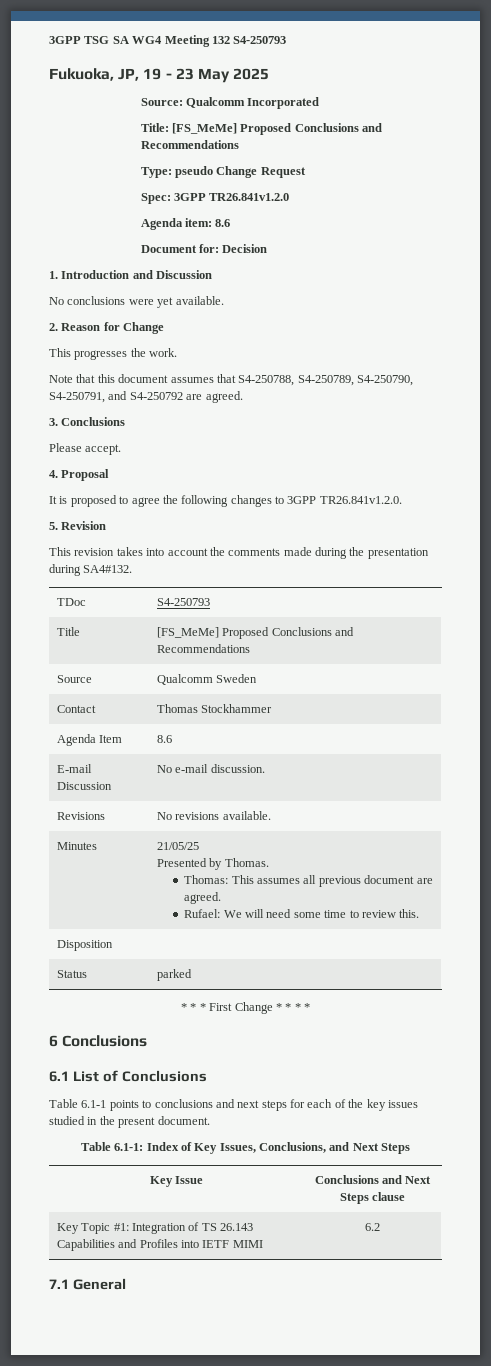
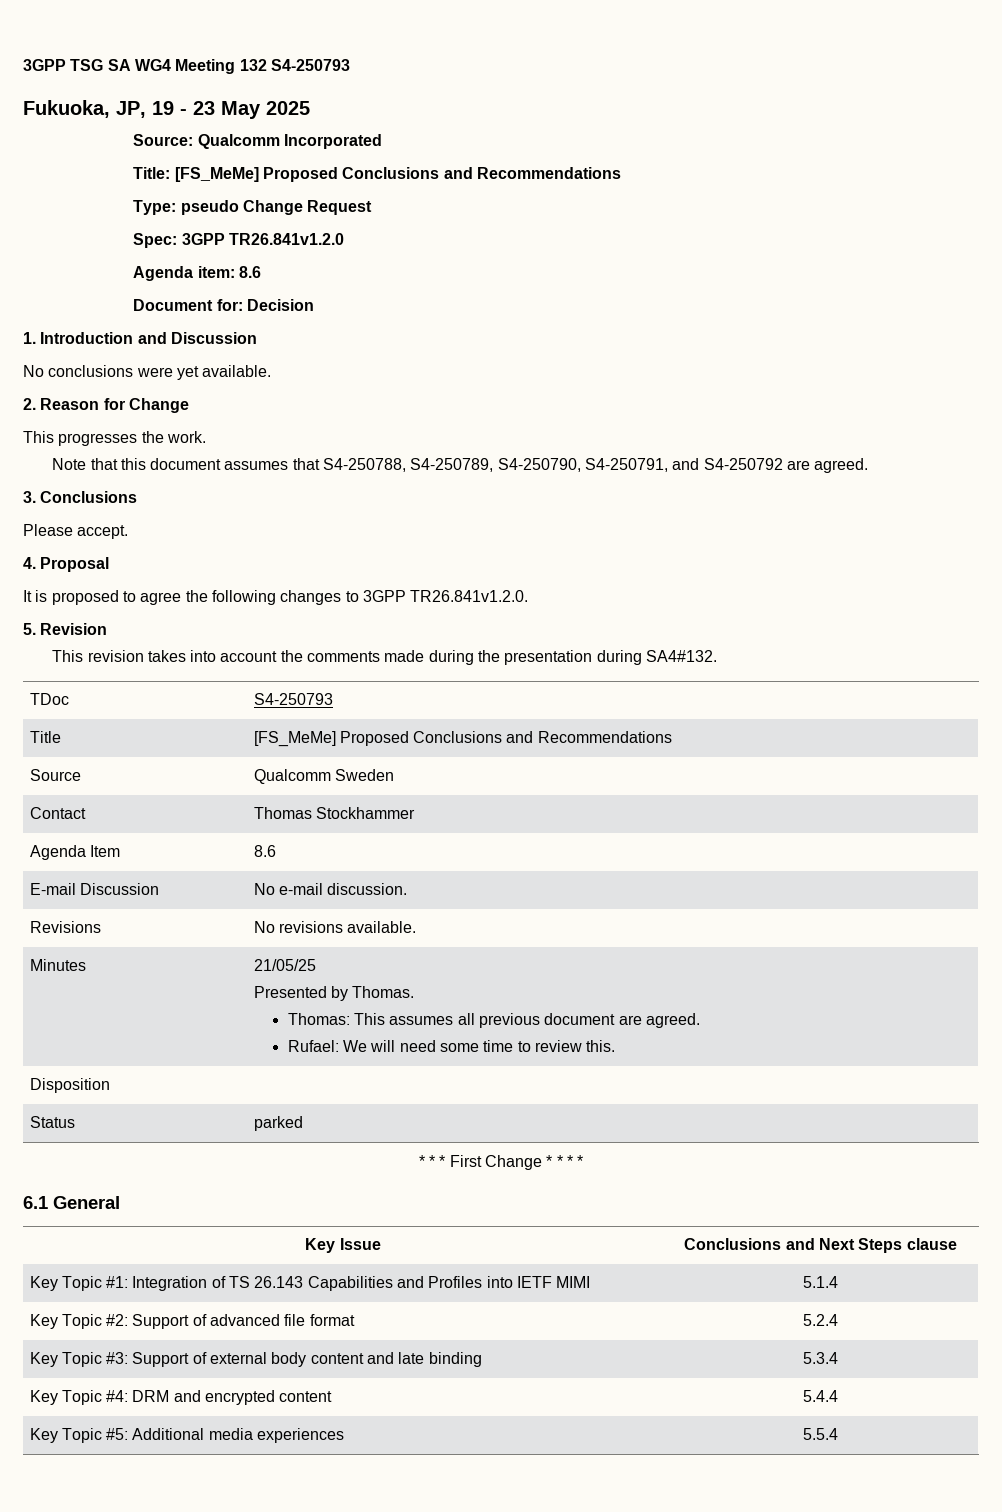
- 6 Conclusions
- 6.1 List of Conclusions
- Table 6.1-1 points to conclusions and next steps for each of the key issues studied in the present document.
- Table 6.1-1: Index of Key Issues, Conclusions, and Next Steps
+ 6.1 General
- Key Topic #1: Integration of TS 26.143 Capabilities and Profiles into IETF MIMI | 6.2
- 7.1 General
+ Key Topic #1: Integration of TS 26.143 Capabilities and Profiles into IETF MIMI | 5.1.4
+ Key Topic #2: Support of advanced file format | 5.2.4
+ Key Topic #3: Support of external body content and late binding | 5.3.4
+ Key Topic #4: DRM and encrypted content | 5.4.4
+ Key Topic #5: Additional media experiences | 5.5.4

